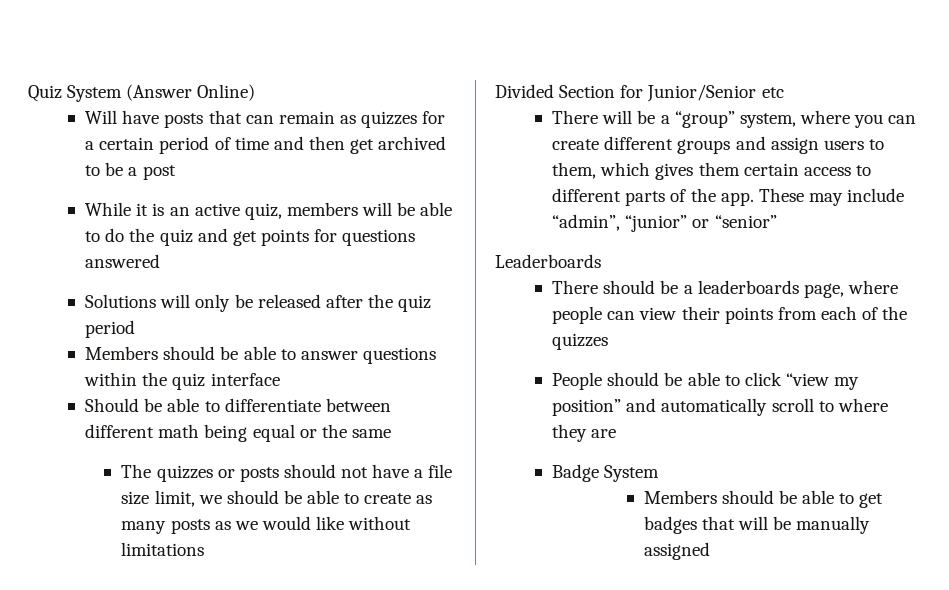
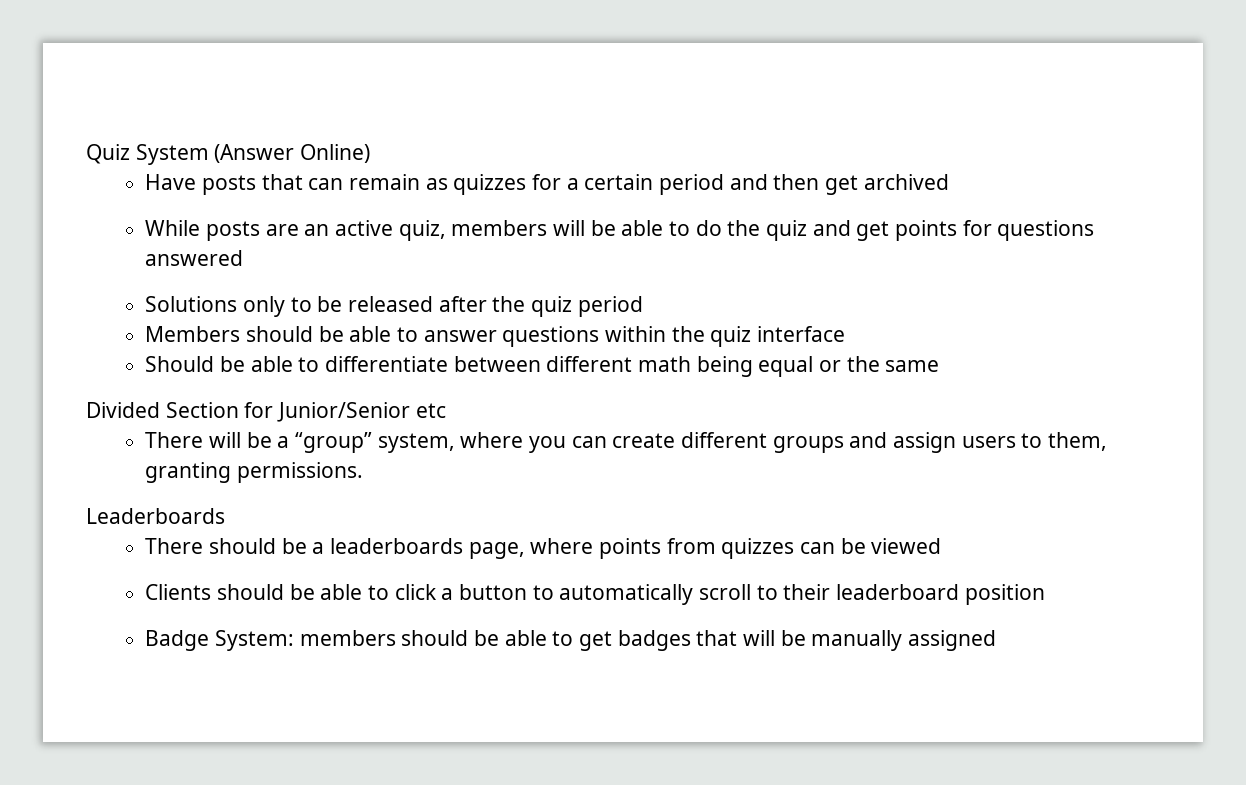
- Will have posts that can remain as quizzes for a certain period of time and then get archived to be a post
+ Have posts that can remain as quizzes for a certain period and then get archived
- While it is an active quiz, members will be able to do the quiz and get points for questions answered
+ While posts are an active quiz, members will be able to do the quiz and get points for questions answered
- Solutions will only be released after the quiz period
+ Solutions only to be released after the quiz period
- The quizzes or posts should not have a file size limit, we should be able to create as many posts as we would like without limitations
- There will be a “group” system, where you can create different groups and assign users to them, which gives them certain access to different parts of the app. These may include “admin”, “junior” or “senior”
+ There will be a “group” system, where you can create different groups and assign users to them, granting permissions.
- There should be a leaderboards page, where people can view their points from each of the quizzes
- People should be able to click “view my position” and automatically scroll to where they are
+ There should be a leaderboards page, where points from quizzes can be viewed
+ Clients should be able to click a button to automatically scroll to their leaderboard position
- Badge System
- Members should be able to get badges that will be manually assigned
+ Badge System: members should be able to get badges that will be manually assigned

